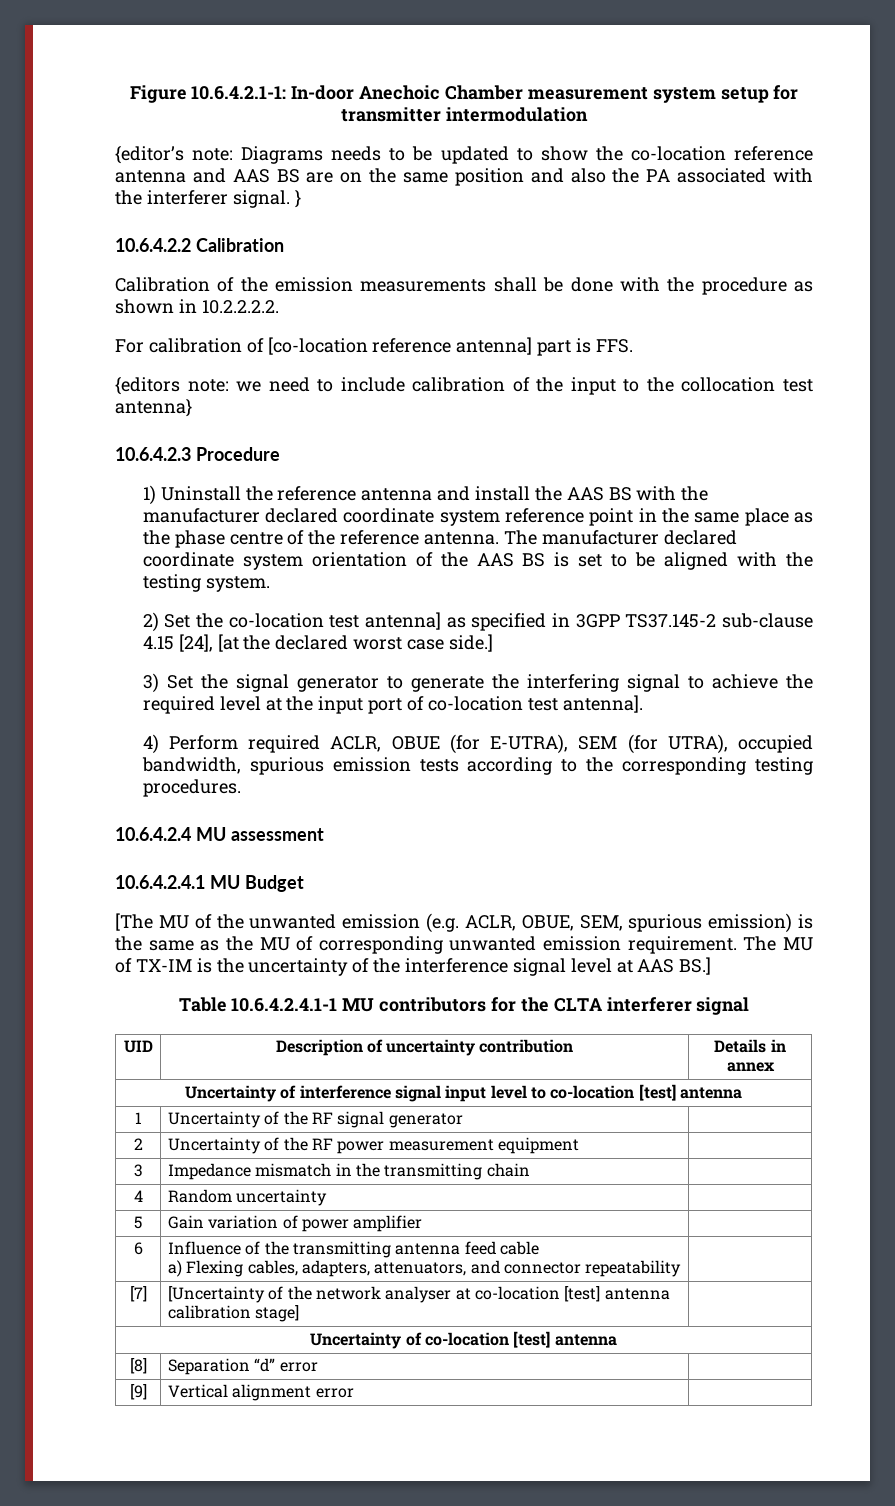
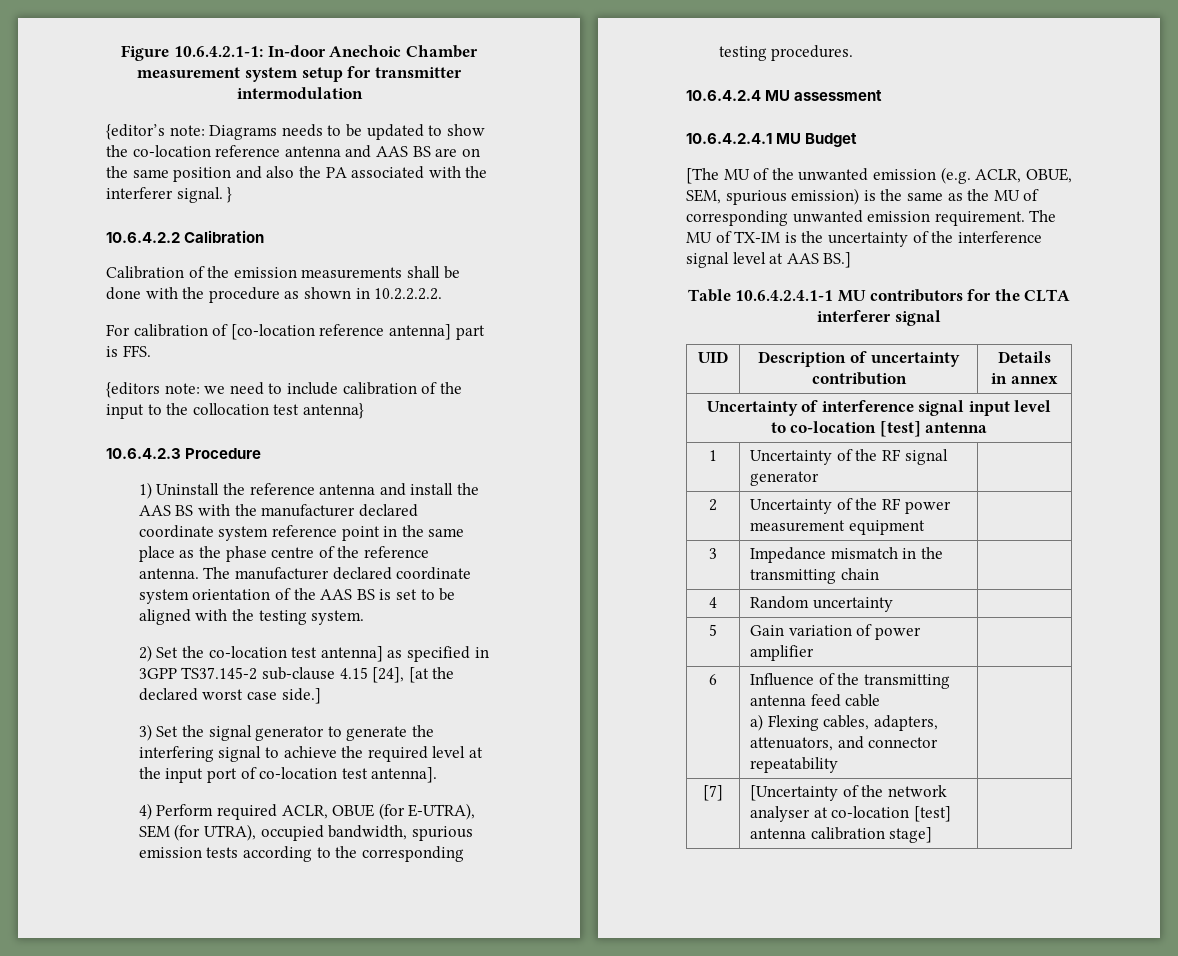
- Uncertainty of co-location [test] antenna
- [8] | Separation “d” error |
- [9] | Vertical alignment error |

